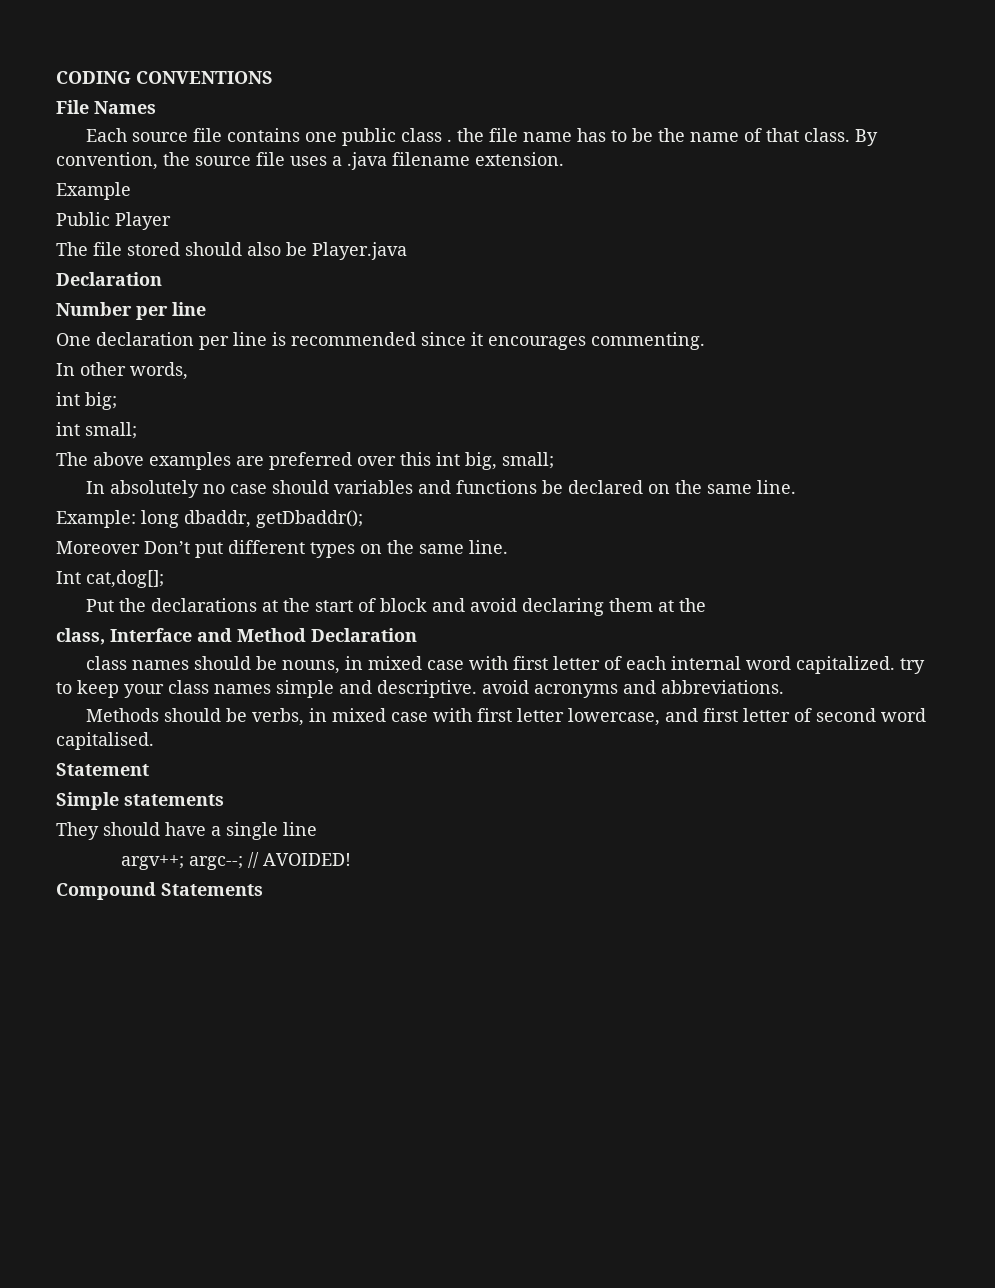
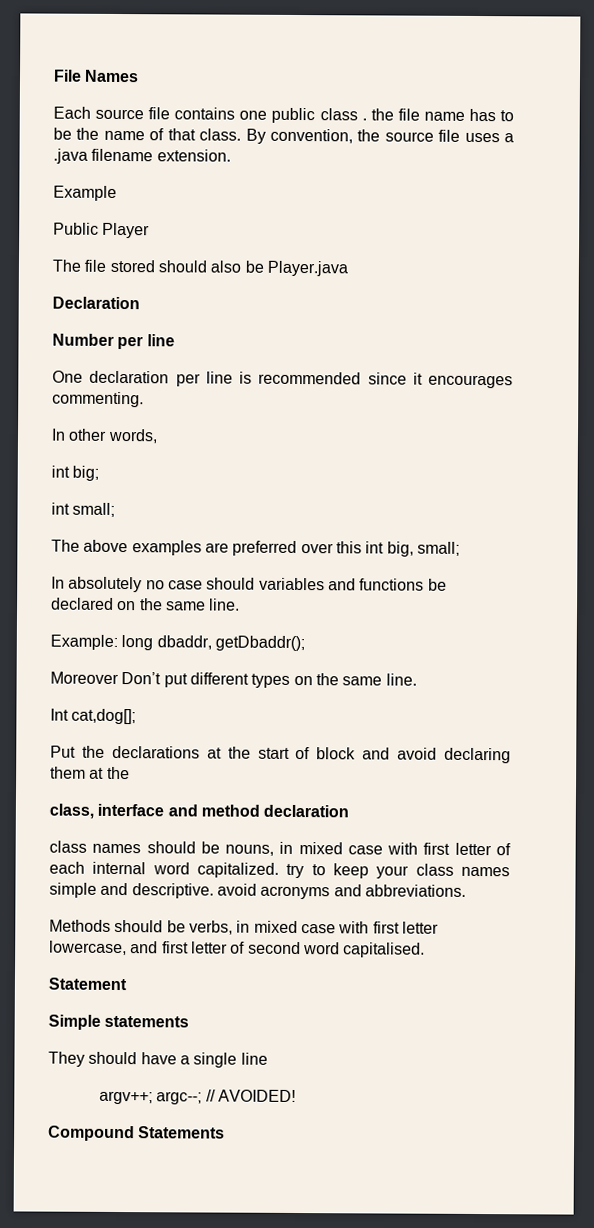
- CODING CONVENTIONS
- class, Interface and Method Declaration
+ class, interface and method declaration

